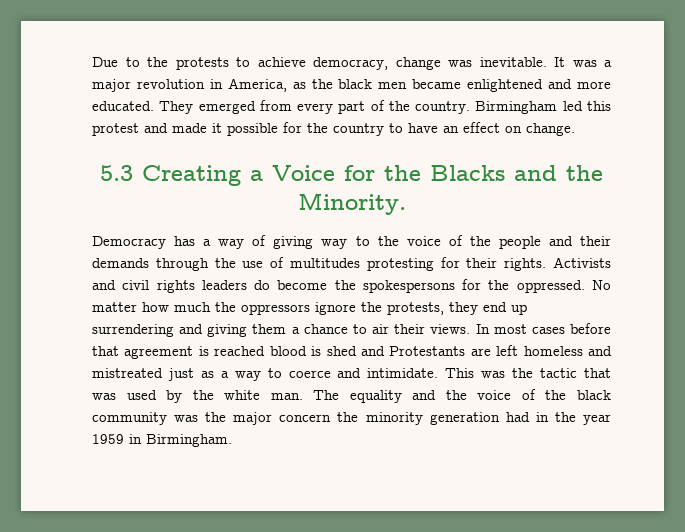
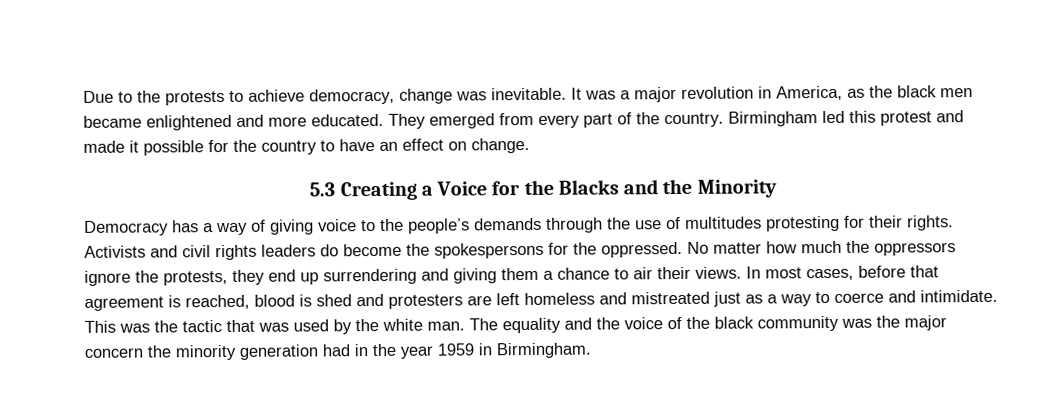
- 5.3 Creating a Voice for the Blacks and the Minority.
+ 5.3 Creating a Voice for the Blacks and the Minority
- Democracy has a way of giving way to the voice of the people and their demands through the use of multitudes protesting for their rights.
+ Democracy has a way of giving voice to the people’s demands through the use of multitudes protesting for their rights.
- In most cases before that agreement is reached blood is shed and Protestants are left homeless and mistreated just as a way to coerce and intimidate.
+ In most cases, before that agreement is reached, blood is shed and protesters are left homeless and mistreated just as a way to coerce and intimidate.

